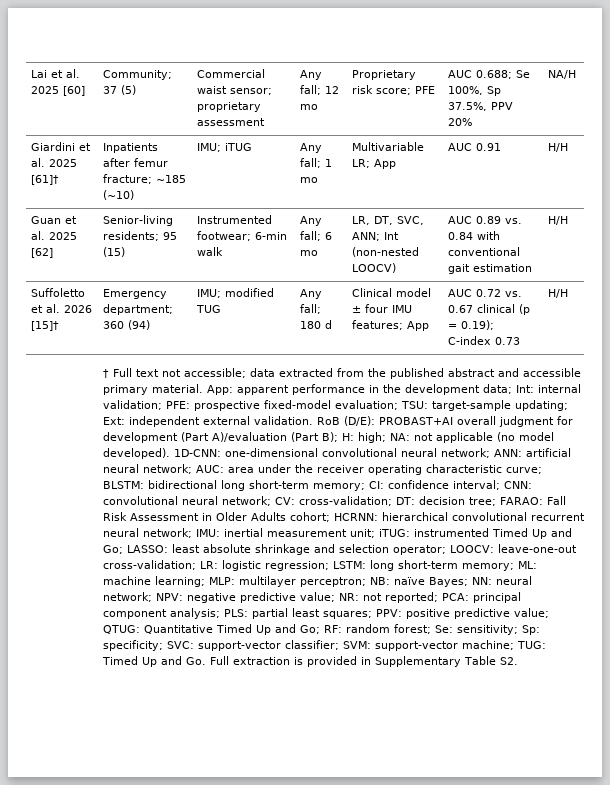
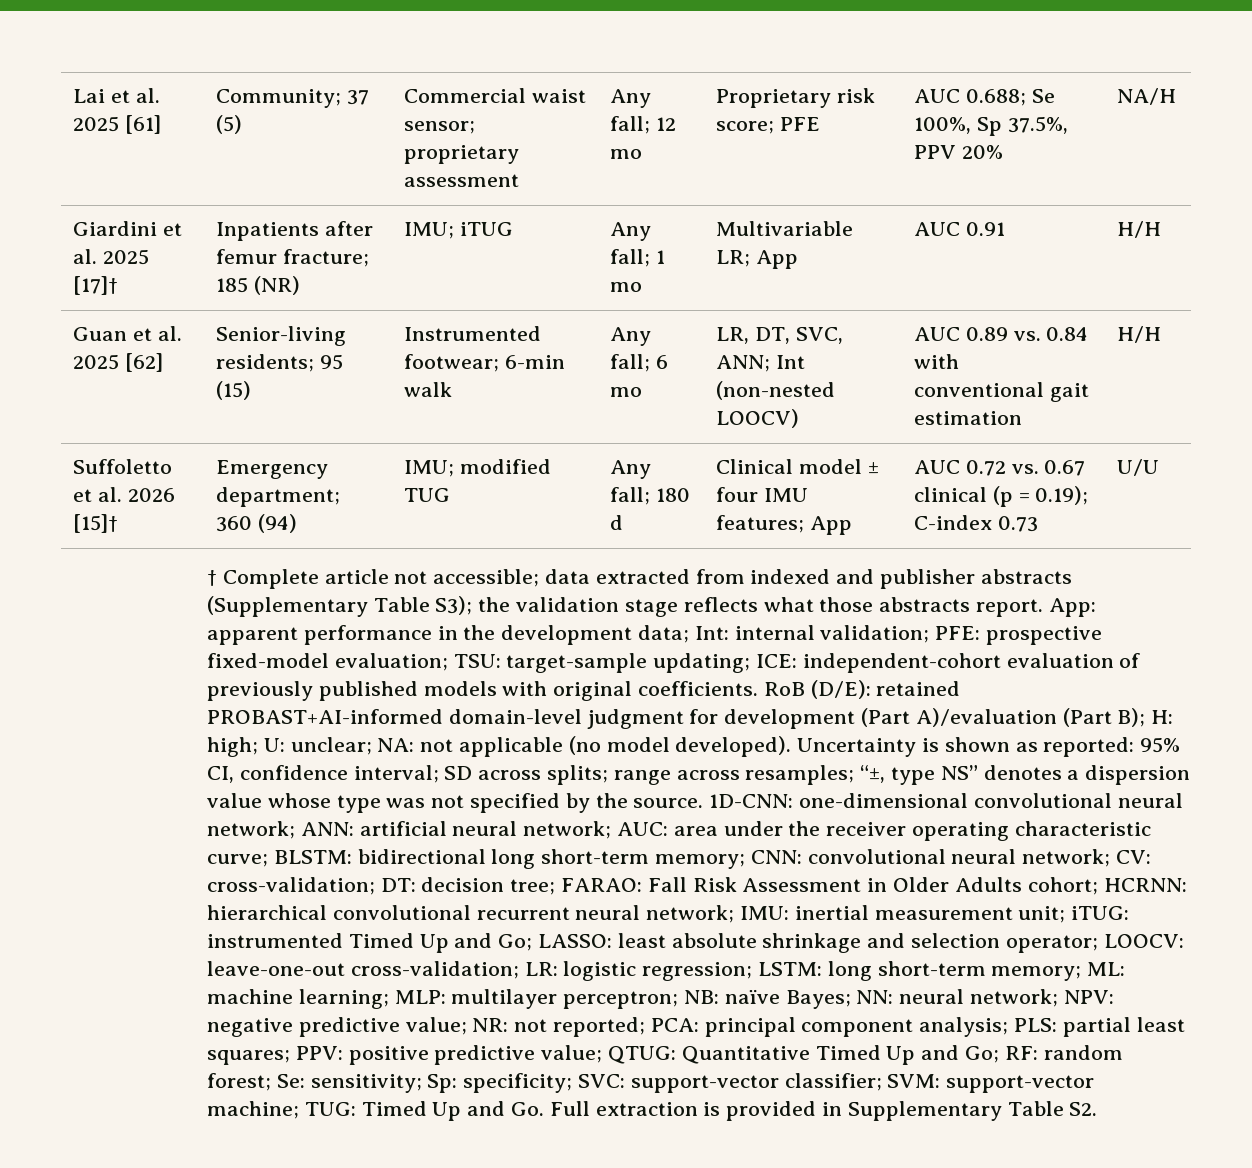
- Lai et al. 2025 [60] | Community; 37 (5) | Commercial waist sensor; proprietary assessment | Any fall; 12 mo | Proprietary risk score; PFE | AUC 0.688; Se 100%, Sp 37.5%, PPV 20% | NA/H
+ Lai et al. 2025 [61] | Community; 37 (5) | Commercial waist sensor; proprietary assessment | Any fall; 12 mo | Proprietary risk score; PFE | AUC 0.688; Se 100%, Sp 37.5%, PPV 20% | NA/H
- Giardini et al. 2025 [61]† | Inpatients after femur fracture; ~185 (~10) | IMU; iTUG | Any fall; 1 mo | Multivariable LR; App | AUC 0.91 | H/H
+ Giardini et al. 2025 [17]† | Inpatients after femur fracture; 185 (NR) | IMU; iTUG | Any fall; 1 mo | Multivariable LR; App | AUC 0.91 | H/H
- Suffoletto et al. 2026 [15]† | Emergency department; 360 (94) | IMU; modified TUG | Any fall; 180 d | Clinical model ± four IMU features; App | AUC 0.72 vs. 0.67 clinical (p = 0.19); C-index 0.73 | H/H
+ Suffoletto et al. 2026 [15]† | Emergency department; 360 (94) | IMU; modified TUG | Any fall; 180 d | Clinical model ± four IMU features; App | AUC 0.72 vs. 0.67 clinical (p = 0.19); C-index 0.73 | U/U
- † Full text not accessible; data extracted from the published abstract and accessible primary material.
+ † Complete article not accessible; data extracted from indexed and publisher abstracts (Supplementary Table S3); the validation stage reflects what those abstracts report.
- App: apparent performance in the development data; Int: internal validation; PFE: prospective fixed-model evaluation; TSU: target-sample updating; Ext: independent external validation. RoB (D/E): PROBAST+AI overall judgment for development (Part A)/evaluation (Part B); H: high; NA: not applicable (no model developed).
+ App: apparent performance in the development data; Int: internal validation; PFE: prospective fixed-model evaluation; TSU: target-sample updating; ICE: independent-cohort evaluation of previously published models with original coefficients. RoB (D/E): retained PROBAST+AI-informed domain-level judgment for development (Part A)/evaluation (Part B); H: high; U: unclear; NA: not applicable (no model developed).
+ Uncertainty is shown as reported: 95% CI, confidence interval; SD across splits; range across resamples; “±, type NS” denotes a dispersion value whose type was not specified by the source.
- CI: confidence interval;

